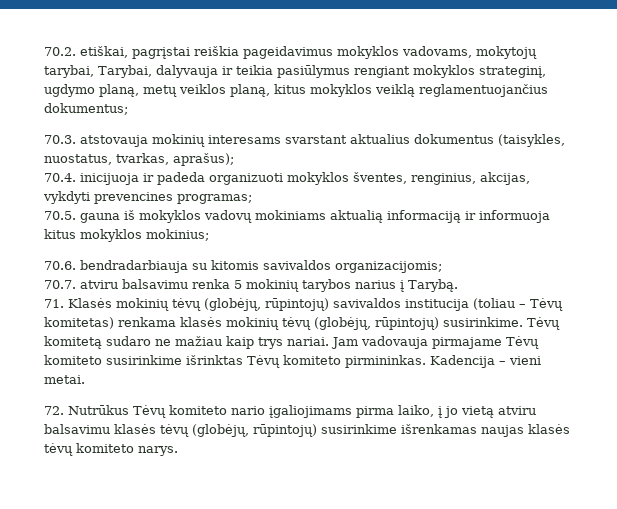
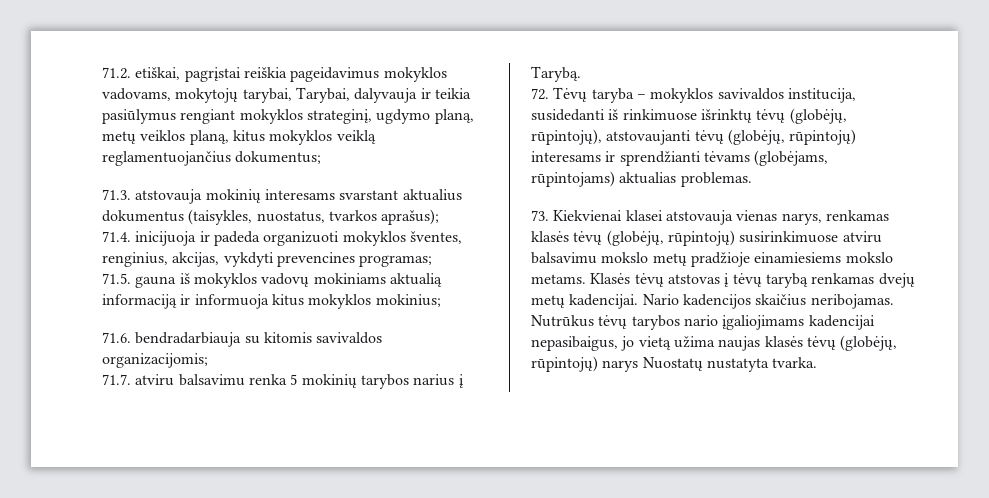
- 70.2. etiškai, pagrįstai reiškia pageidavimus mokyklos vadovams, mokytojų tarybai, Tarybai, dalyvauja ir teikia pasiūlymus rengiant mokyklos strateginį, ugdymo planą, metų veiklos planą, kitus mokyklos veiklą reglamentuojančius dokumentus;
+ 71.2. etiškai, pagrįstai reiškia pageidavimus mokyklos vadovams, mokytojų tarybai, Tarybai, dalyvauja ir teikia pasiūlymus rengiant mokyklos strateginį, ugdymo planą, metų veiklos planą, kitus mokyklos veiklą reglamentuojančius dokumentus;
- 70.3. atstovauja mokinių interesams svarstant aktualius dokumentus (taisykles, nuostatus, tvarkas, aprašus);
+ 71.3. atstovauja mokinių interesams svarstant aktualius dokumentus (taisykles, nuostatus, tvarkos aprašus);
- 70.4. inicijuoja ir padeda organizuoti mokyklos šventes, renginius, akcijas, vykdyti prevencines programas;
+ 71.4. inicijuoja ir padeda organizuoti mokyklos šventes, renginius, akcijas, vykdyti prevencines programas;
- 70.5. gauna iš mokyklos vadovų mokiniams aktualią informaciją ir informuoja kitus mokyklos mokinius;
+ 71.5. gauna iš mokyklos vadovų mokiniams aktualią informaciją ir informuoja kitus mokyklos mokinius;
- 70.6. bendradarbiauja su kitomis savivaldos organizacijomis;
+ 71.6. bendradarbiauja su kitomis savivaldos organizacijomis;
- 70.7. atviru balsavimu renka 5 mokinių tarybos narius į Tarybą.
+ 71.7. atviru balsavimu renka 5 mokinių tarybos narius į Tarybą.
- 71. Klasės mokinių tėvų (globėjų, rūpintojų) savivaldos institucija (toliau – Tėvų komitetas) renkama klasės mokinių tėvų (globėjų, rūpintojų) susirinkime. Tėvų komitetą sudaro ne mažiau kaip trys nariai. Jam vadovauja pirmajame Tėvų komiteto susirinkime išrinktas Tėvų komiteto pirmininkas. Kadencija – vieni metai.
- 72. Nutrūkus Tėvų komiteto nario įgaliojimams pirma laiko, į jo vietą atviru balsavimu klasės tėvų (globėjų, rūpintojų) susirinkime išrenkamas naujas klasės tėvų komiteto narys.
+ 72. Tėvų taryba – mokyklos savivaldos institucija, susidedanti iš rinkimuose išrinktų tėvų (globėjų, rūpintojų), atstovaujanti tėvų (globėjų, rūpintojų) interesams ir sprendžianti tėvams (globėjams, rūpintojams) aktualias problemas.
+ 73. Kiekvienai klasei atstovauja vienas narys, renkamas klasės tėvų (globėjų, rūpintojų) susirinkimuose atviru balsavimu mokslo metų pradžioje einamiesiems mokslo metams. Klasės tėvų atstovas į tėvų tarybą renkamas dvejų metų kadencijai. Nario kadencijos skaičius neribojamas. Nutrūkus tėvų tarybos nario įgaliojimams kadencijai nepasibaigus, jo vietą užima naujas klasės tėvų (globėjų, rūpintojų) narys Nuostatų nustatyta tvarka.

